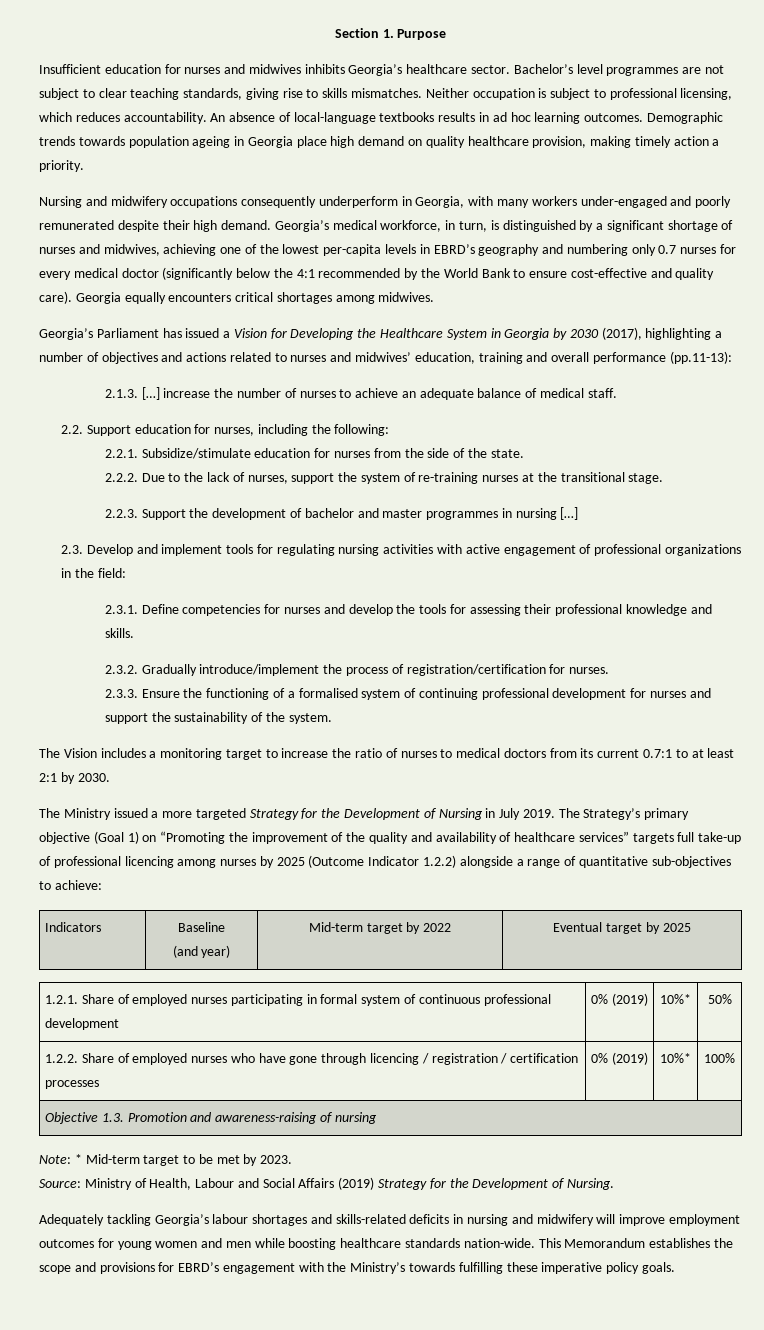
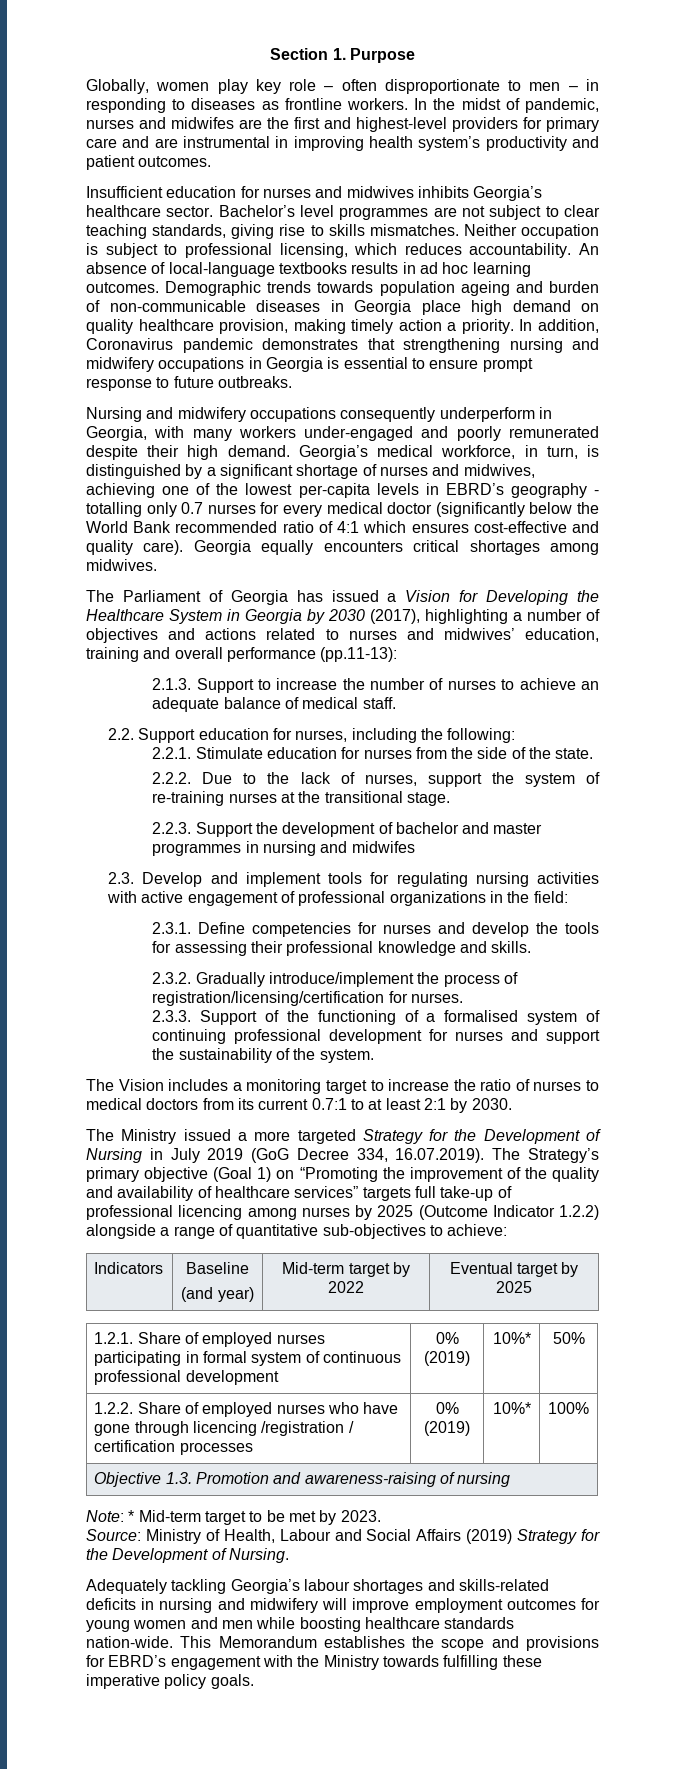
+ Globally, women play key role – often disproportionate to men – in responding to diseases as frontline workers. In the midst of pandemic, nurses and midwifes are the first and highest-level providers for primary care and are instrumental in improving health system’s productivity and patient outcomes.
- Demographic trends towards population ageing in Georgia place high demand on quality healthcare provision, making timely action a priority.
+ Demographic trends towards population ageing and burden of non-communicable diseases in Georgia place high demand on quality healthcare provision, making timely action a priority. In addition, Coronavirus pandemic demonstrates that strengthening nursing and midwifery occupations in Georgia is essential to ensure prompt response to future outbreaks.
- Georgia’s medical workforce, in turn, is distinguished by a significant shortage of nurses and midwives, achieving one of the lowest per-capita levels in EBRD’s geography and numbering only 0.7 nurses for every medical doctor (significantly below the 4:1 recommended by the World Bank to ensure cost-effective and quality care).
+ Georgia’s medical workforce, in turn, is distinguished by a significant shortage of nurses and midwives, achieving one of the lowest per-capita levels in EBRD’s geography - totalling only 0.7 nurses for every medical doctor (significantly below the World Bank recommended ratio of 4:1 which ensures cost-effective and quality care).
- Georgia’s Parliament has issued a Vision for Developing the Healthcare System in Georgia by 2030 (2017), highlighting a number of objectives and actions related to nurses and midwives’ education, training and overall performance (pp.11-13):
+ The Parliament of Georgia has issued a Vision for Developing the Healthcare System in Georgia by 2030 (2017), highlighting a number of objectives and actions related to nurses and midwives’ education, training and overall performance (pp.11-13):
- 2.1.3. […] increase the number of nurses to achieve an adequate balance of medical staff.
+ 2.1.3. Support to increase the number of nurses to achieve an adequate balance of medical staff.
- 2.2.1. Subsidize/stimulate education for nurses from the side of the state.
+ 2.2.1. Stimulate education for nurses from the side of the state.
- 2.2.3. Support the development of bachelor and master programmes in nursing […]
+ 2.2.3. Support the development of bachelor and master programmes in nursing and midwifes
- 2.3.2. Gradually introduce/implement the process of registration/certification for nurses.
+ 2.3.2. Gradually introduce/implement the process of registration/licensing/certification for nurses.
- 2.3.3. Ensure the functioning of a formalised system of continuing professional development for nurses and support the sustainability of the system.
+ 2.3.3. Support of the functioning of a formalised system of continuing professional development for nurses and support the sustainability of the system.
- The Ministry issued a more targeted Strategy for the Development of Nursing in July 2019. The Strategy’s primary objective (Goal 1) on “Promoting the improvement of the quality and availability of healthcare services” targets full take-up of professional licencing among nurses by 2025 (Outcome Indicator 1.2.2) alongside a range of quantitative sub-objectives to achieve:
+ The Ministry issued a more targeted Strategy for the Development of Nursing in July 2019 (GoG Decree 334, 16.07.2019). The Strategy’s primary objective (Goal 1) on “Promoting the improvement of the quality and availability of healthcare services” targets full take-up of professional licencing among nurses by 2025 (Outcome Indicator 1.2.2) alongside a range of quantitative sub-objectives to achieve:
- 1.2.2. Share of employed nurses who have gone through licencing / registration / certification processes | 0% (2019) | 10%* | 100%
+ 1.2.2. Share of employed nurses who have gone through licencing /registration / certification processes | 0% (2019) | 10%* | 100%
- This Memorandum establishes the scope and provisions for EBRD’s engagement with the Ministry’s towards fulfilling these imperative policy goals.
+ This Memorandum establishes the scope and provisions for EBRD’s engagement with the Ministry towards fulfilling these imperative policy goals.

